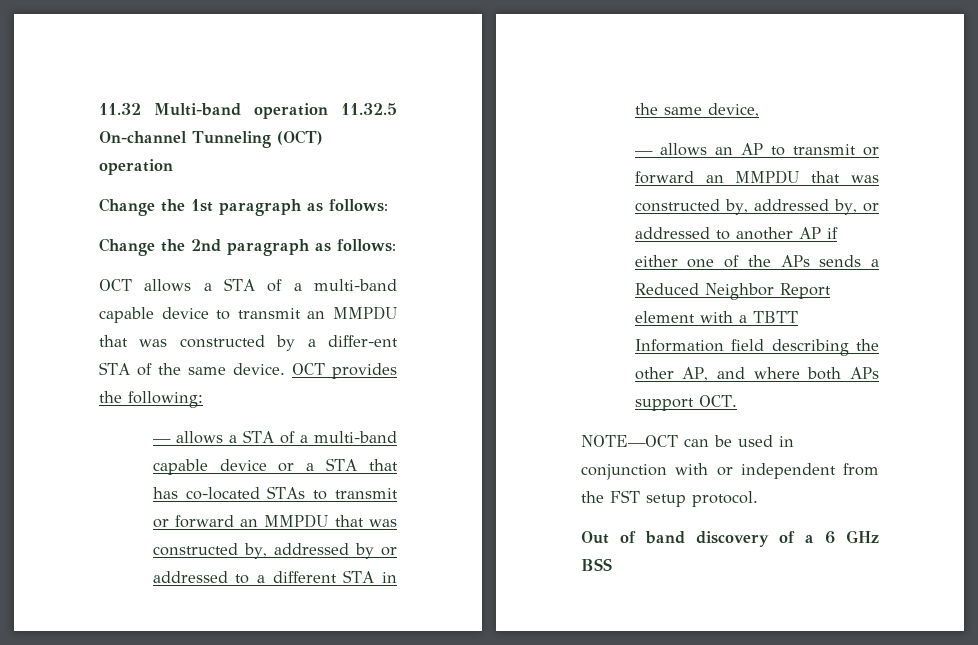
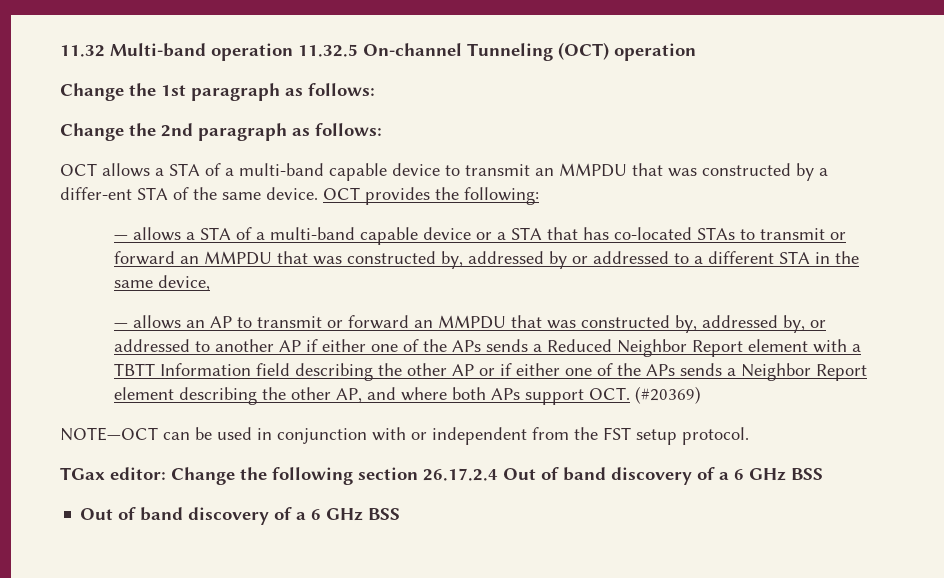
- — allows an AP to transmit or forward an MMPDU that was constructed by, addressed by, or addressed to another AP if either one of the APs sends a Reduced Neighbor Report element with a TBTT Information field describing the other AP, and where both APs support OCT.
+ — allows an AP to transmit or forward an MMPDU that was constructed by, addressed by, or addressed to another AP if either one of the APs sends a Reduced Neighbor Report element with a TBTT Information field describing the other AP or if either one of the APs sends a Neighbor Report element describing the other AP, and where both APs support OCT. (#20369)
+ TGax editor: Change the following section 26.17.2.4 Out of band discovery of a 6 GHz BSS

